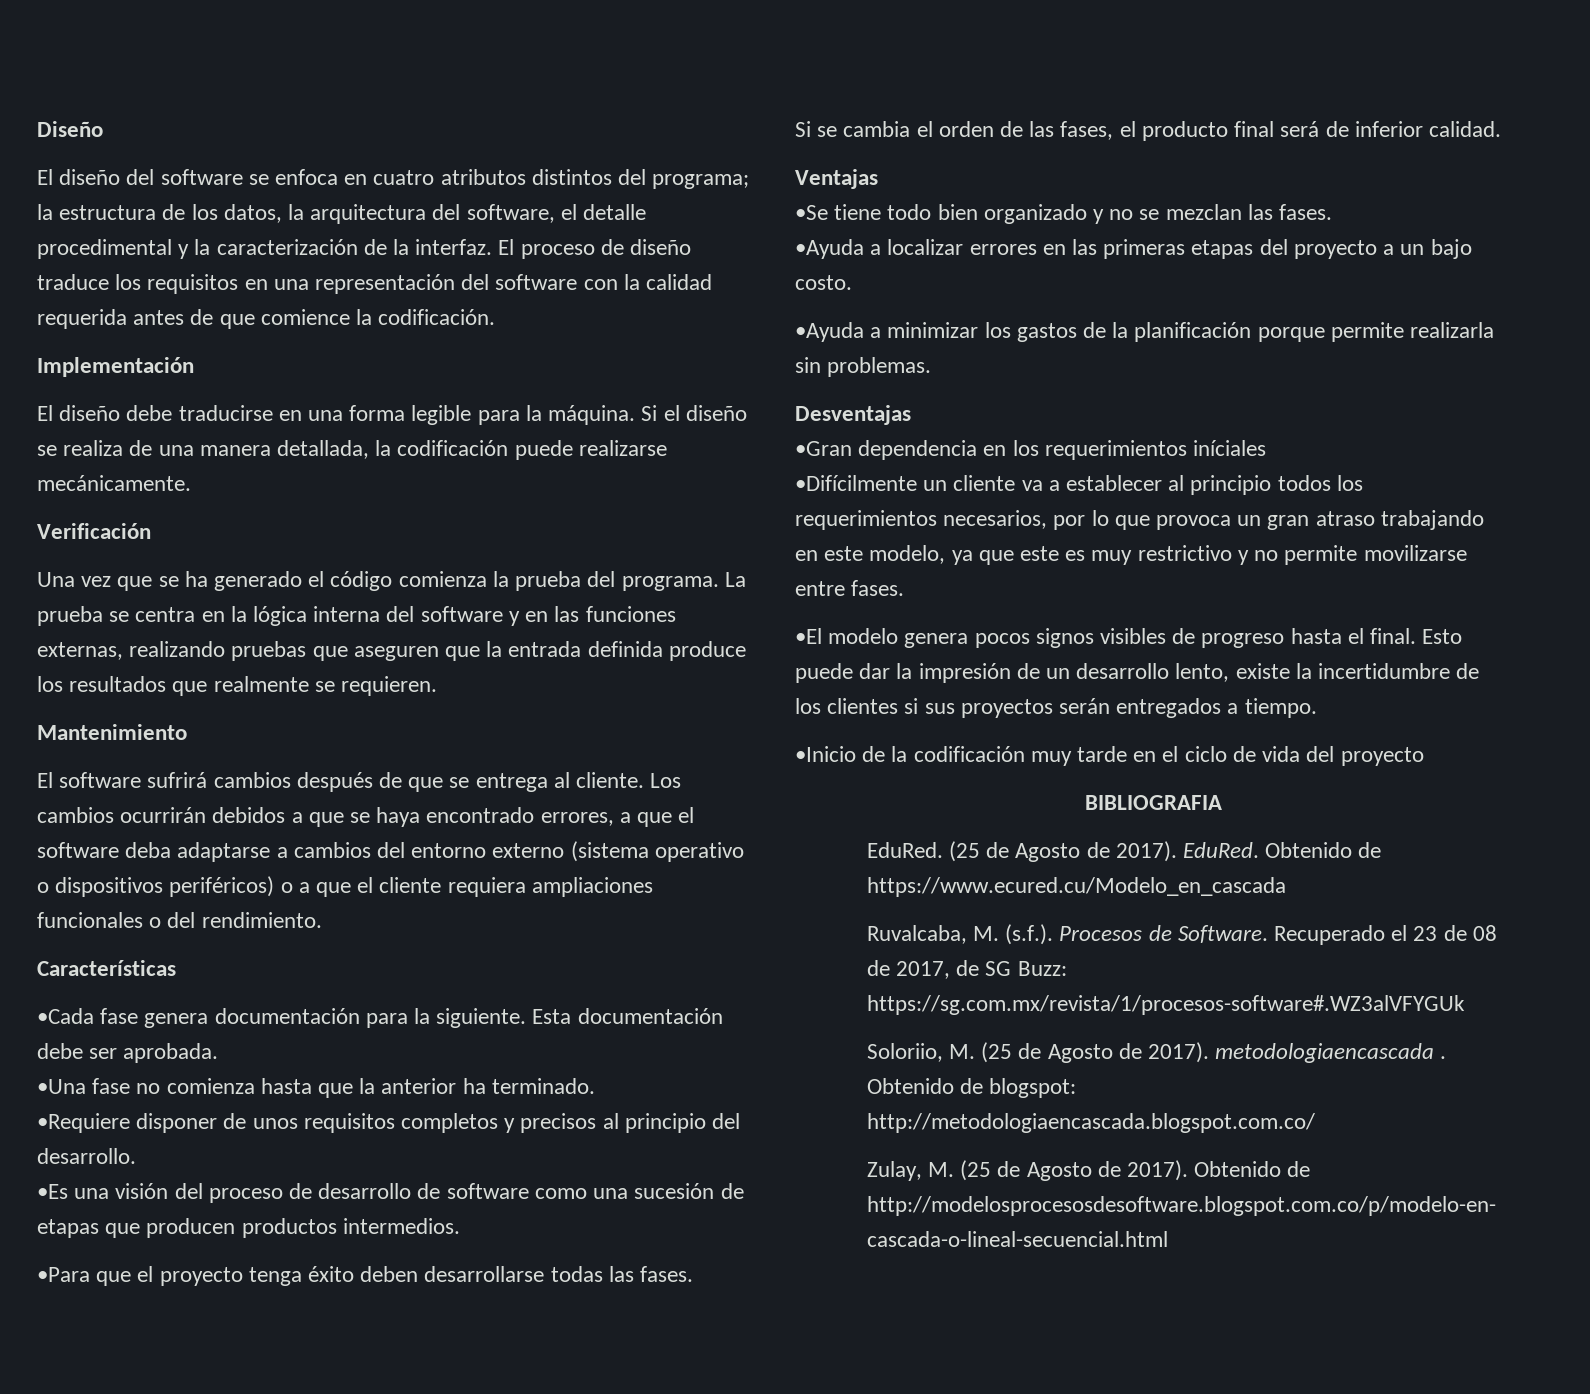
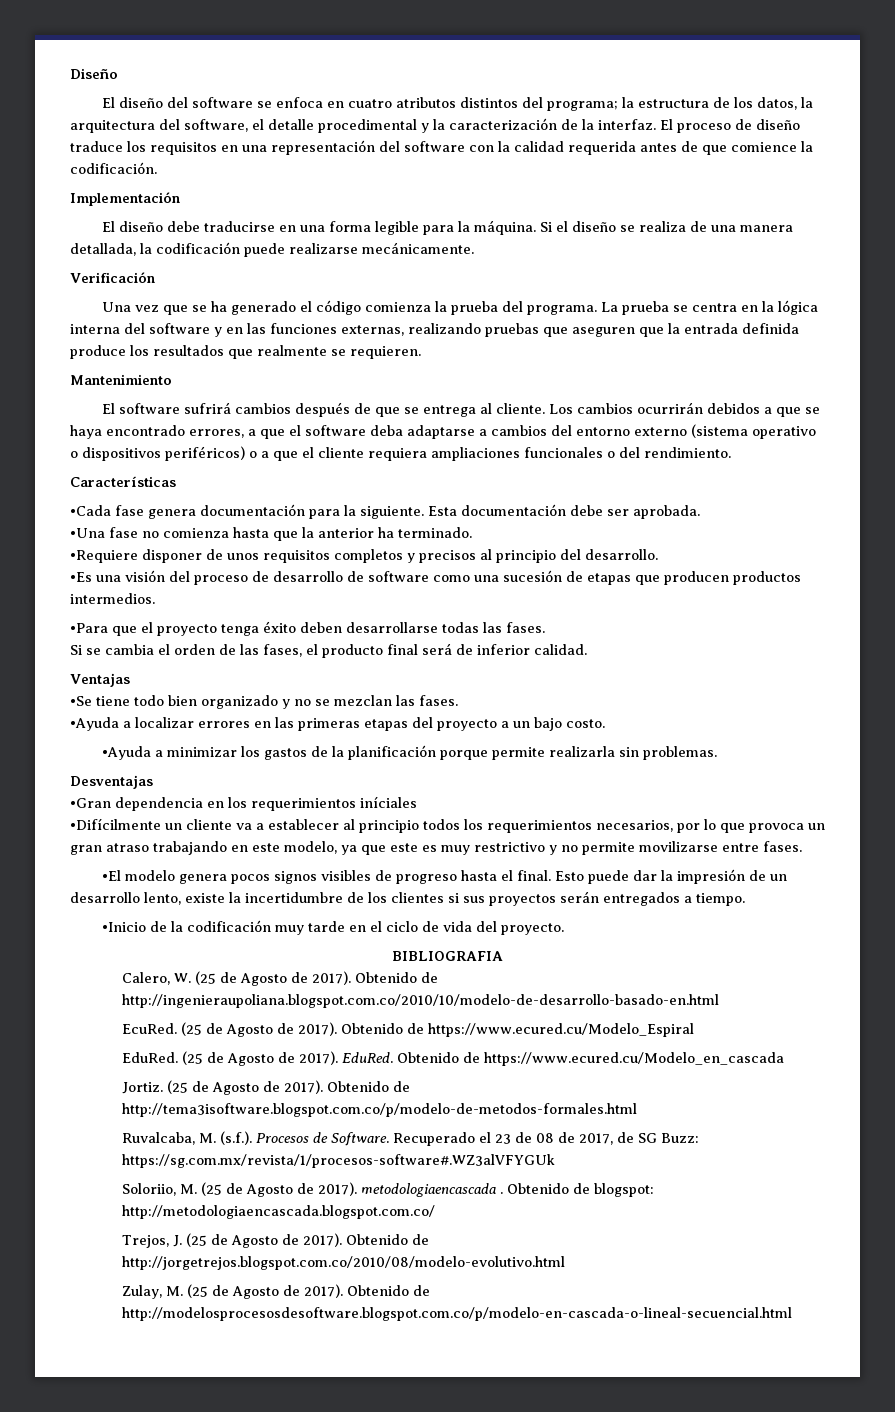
- •Inicio de la codificación muy tarde en el ciclo de vida del proyecto
+ •Inicio de la codificación muy tarde en el ciclo de vida del proyecto.
+ Calero, W. (25 de Agosto de 2017). Obtenido de http://ingenieraupoliana.blogspot.com.co/2010/10/modelo-de-desarrollo-basado-en.html
+ EcuRed. (25 de Agosto de 2017). Obtenido de https://www.ecured.cu/Modelo_Espiral
+ Jortiz. (25 de Agosto de 2017). Obtenido de http://tema3isoftware.blogspot.com.co/p/modelo-de-metodos-formales.html
+ Trejos, J. (25 de Agosto de 2017). Obtenido de http://jorgetrejos.blogspot.com.co/2010/08/modelo-evolutivo.html

